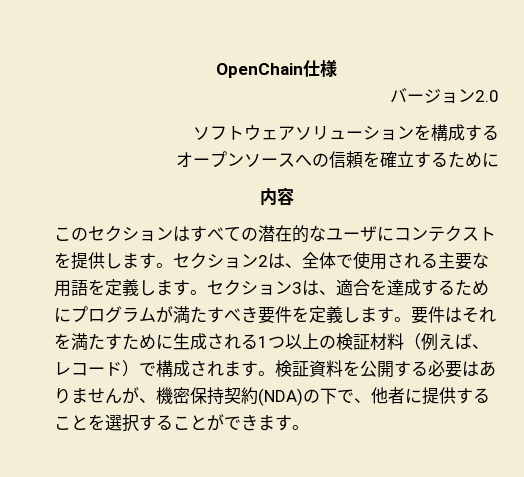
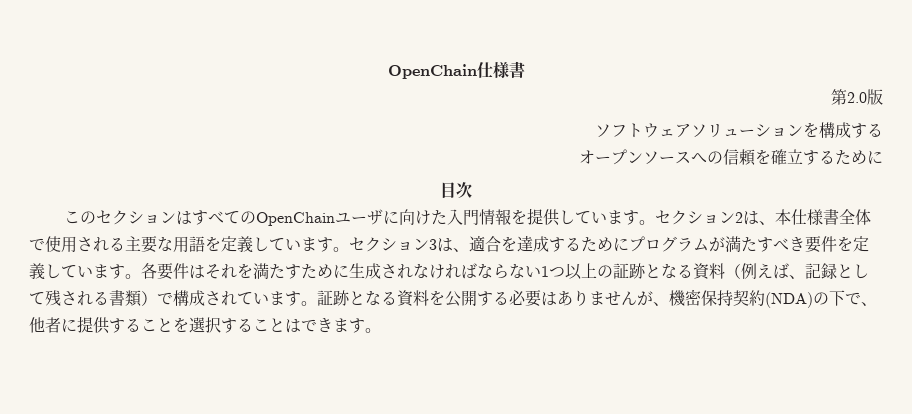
- OpenChain仕様
- バージョン2.0
+ OpenChain仕様書
+ 第2.0版
- 内容
+ 目次
- このセクションはすべての潜在的なユーザにコンテクストを提供します。
+ このセクションはすべてのOpenChainユーザに向けた入門情報を提供しています。
- セクション2は、全体で使用される主要な用語を定義します。
+ セクション2は、本仕様書全体で使用される主要な用語を定義しています。
- セクション3は、適合を達成するためにプログラムが満たすべき要件を定義します。要件はそれを満たすために生成される1つ以上の検証材料（例えば、レコード）で構成されます。検証資料を公開する必要はありませんが、機密保持契約(NDA)の下で、他者に提供することを選択することができます。
+ セクション3は、適合を達成するためにプログラムが満たすべき要件を定義しています。各要件はそれを満たすために生成されなければならない1つ以上の証跡となる資料（例えば、記録として残される書類）で構成されています。証跡となる資料を公開する必要はありませんが、機密保持契約(NDA)の下で、他者に提供することを選択することはできます。

